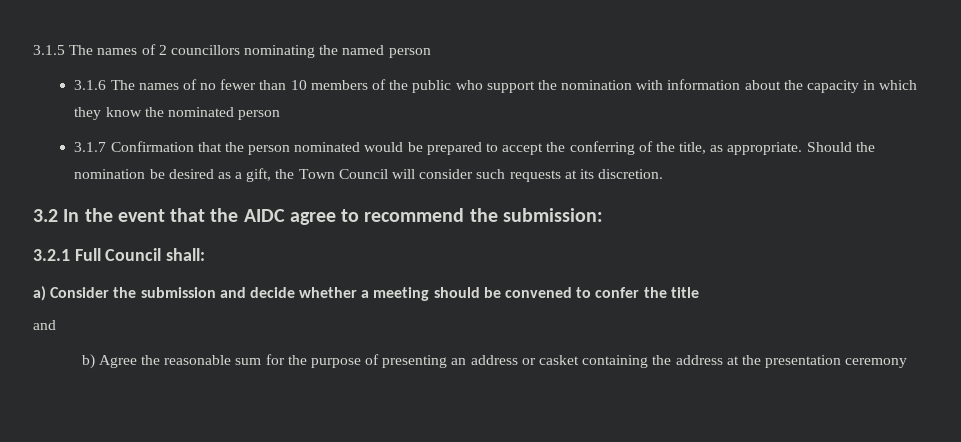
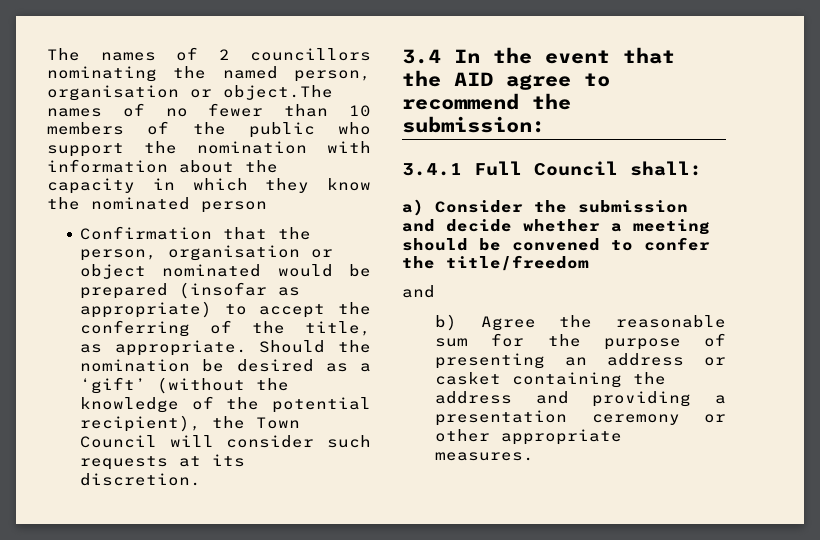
- 3.1.5 The names of 2 councillors nominating the named person
- 3.1.6 The names of no fewer than 10 members of the public who support the nomination with information about the capacity in which they know the nominated person
+ The names of 2 councillors nominating the named person, organisation or object.The names of no fewer than 10 members of the public who support the nomination with information about the capacity in which they know the nominated person
- 3.1.7 Confirmation that the person nominated would be prepared to accept the conferring of the title, as appropriate.
+ Confirmation that the person, organisation or object nominated would be prepared (insofar as appropriate) to accept the conferring of the title, as appropriate.
- Should the nomination be desired as a gift, the Town Council will consider such requests at its discretion.
+ Should the nomination be desired as a ‘gift’ (without the knowledge of the potential recipient), the Town Council will consider such requests at its discretion.
- 3.2 In the event that the AIDC agree to recommend the submission:
+ 3.4 In the event that the AID agree to recommend the submission:
- 3.2.1 Full Council shall:
+ 3.4.1 Full Council shall:
- a) Consider the submission and decide whether a meeting should be convened to confer the title
+ a) Consider the submission and decide whether a meeting should be convened to confer the title/freedom
- b) Agree the reasonable sum for the purpose of presenting an address or casket containing the address at the presentation ceremony
+ b) Agree the reasonable sum for the purpose of presenting an address or casket containing the address and providing a presentation ceremony or other appropriate measures.

